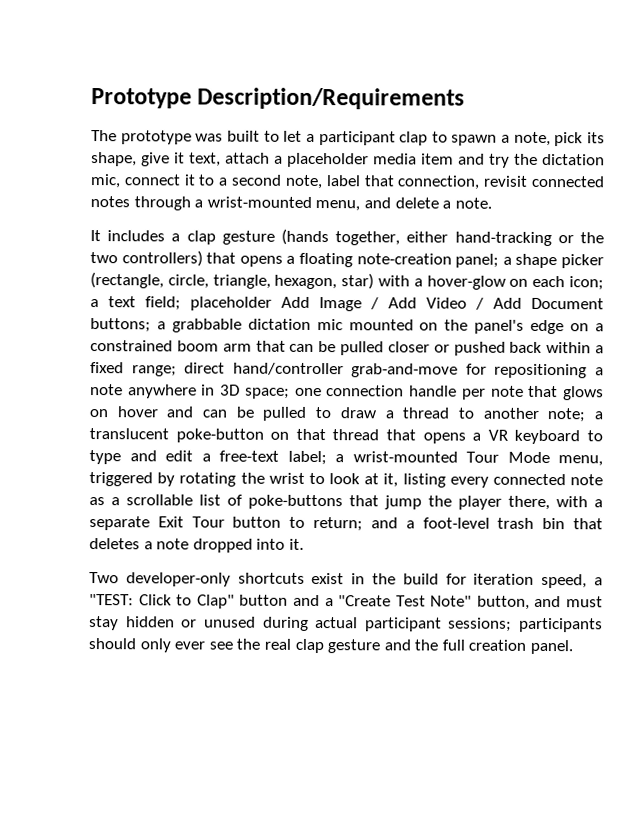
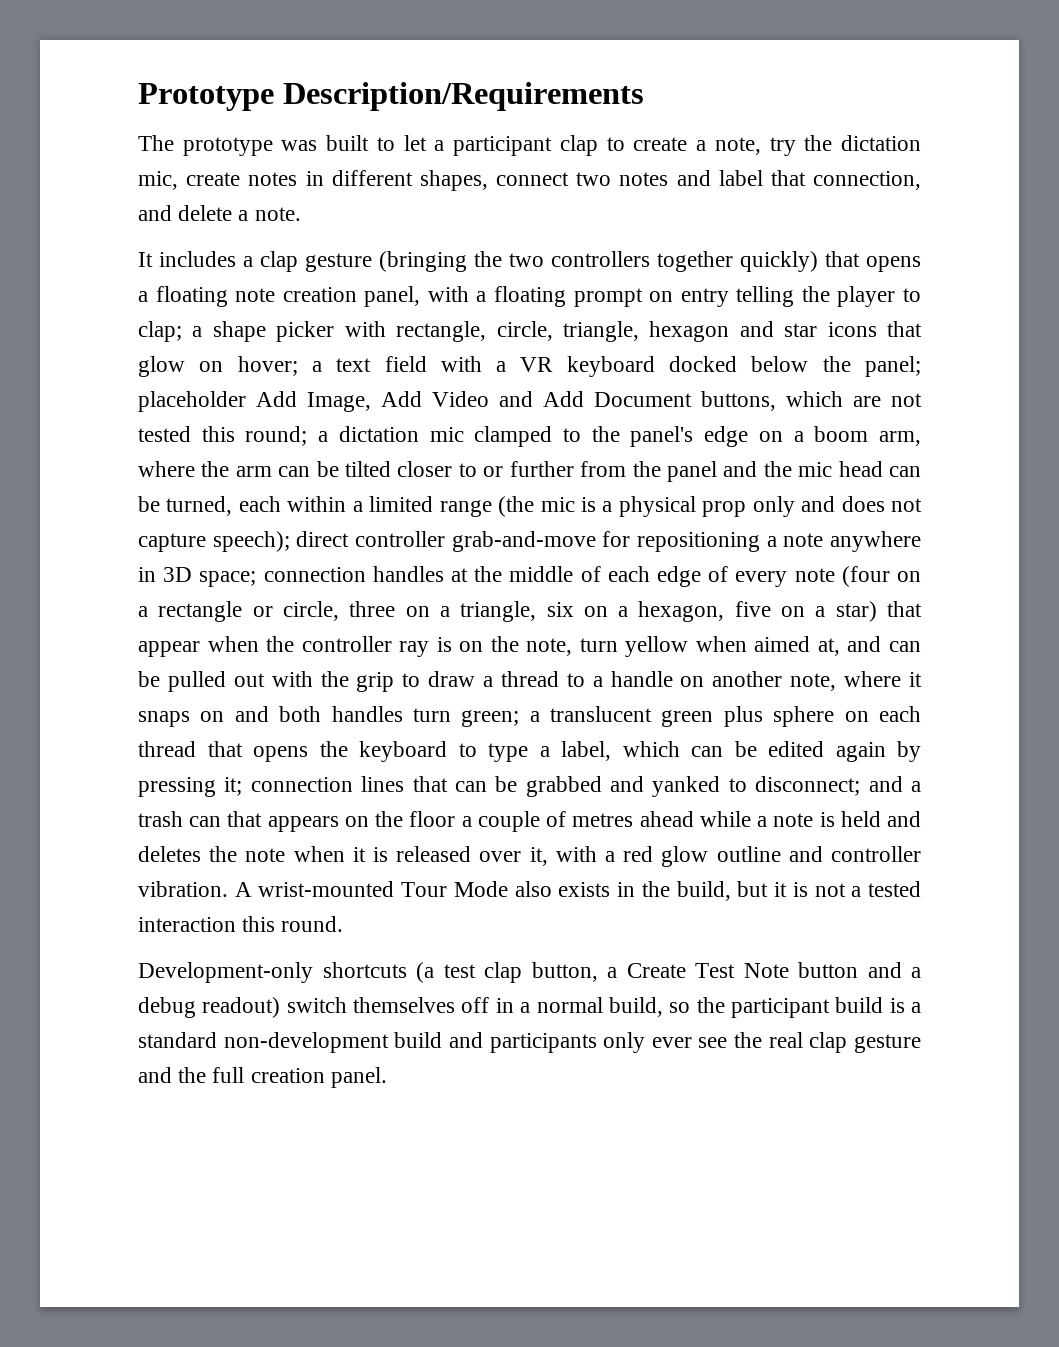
- The prototype was built to let a participant clap to spawn a note, pick its shape, give it text, attach a placeholder media item and try the dictation mic, connect it to a second note, label that connection, revisit connected notes through a wrist-mounted menu, and delete a note.
+ The prototype was built to let a participant clap to create a note, try the dictation mic, create notes in different shapes, connect two notes and label that connection, and delete a note.
- It includes a clap gesture (hands together, either hand-tracking or the two controllers) that opens a floating note-creation panel; a shape picker (rectangle, circle, triangle, hexagon, star) with a hover-glow on each icon; a text field; placeholder Add Image / Add Video / Add Document buttons; a grabbable dictation mic mounted on the panel's edge on a constrained boom arm that can be pulled closer or pushed back within a fixed range; direct hand/controller grab-and-move for repositioning a note anywhere in 3D space; one connection handle per note that glows on hover and can be pulled to draw a thread to another note; a translucent poke-button on that thread that opens a VR keyboard to type and edit a free-text label; a wrist-mounted Tour Mode menu, triggered by rotating the wrist to look at it, listing every connected note as a scrollable list of poke-buttons that jump the player there, with a separate Exit Tour button to return; and a foot-level trash bin that deletes a note dropped into it.
- Two developer-only shortcuts exist in the build for iteration speed, a "TEST: Click to Clap" button and a "Create Test Note" button, and must stay hidden or unused during actual participant sessions; participants should only ever see the real clap gesture and the full creation panel.
+ It includes a clap gesture (bringing the two controllers together quickly) that opens a floating note creation panel, with a floating prompt on entry telling the player to clap; a shape picker with rectangle, circle, triangle, hexagon and star icons that glow on hover; a text field with a VR keyboard docked below the panel; placeholder Add Image, Add Video and Add Document buttons, which are not tested this round; a dictation mic clamped to the panel's edge on a boom arm, where the arm can be tilted closer to or further from the panel and the mic head can be turned, each within a limited range (the mic is a physical prop only and does not capture speech); direct controller grab-and-move for repositioning a note anywhere in 3D space; connection handles at the middle of each edge of every note (four on a rectangle or circle, three on a triangle, six on a hexagon, five on a star) that appear when the controller ray is on the note, turn yellow when aimed at, and can be pulled out with the grip to draw a thread to a handle on another note, where it snaps on and both handles turn green; a translucent green plus sphere on each thread that opens the keyboard to type a label, which can be edited again by pressing it; connection lines that can be grabbed and yanked to disconnect; and a trash can that appears on the floor a couple of metres ahead while a note is held and deletes the note when it is released over it, with a red glow outline and controller vibration. A wrist-mounted Tour Mode also exists in the build, but it is not a tested interaction this round.
+ Development-only shortcuts (a test clap button, a Create Test Note button and a debug readout) switch themselves off in a normal build, so the participant build is a standard non-development build and participants only ever see the real clap gesture and the full creation panel.

